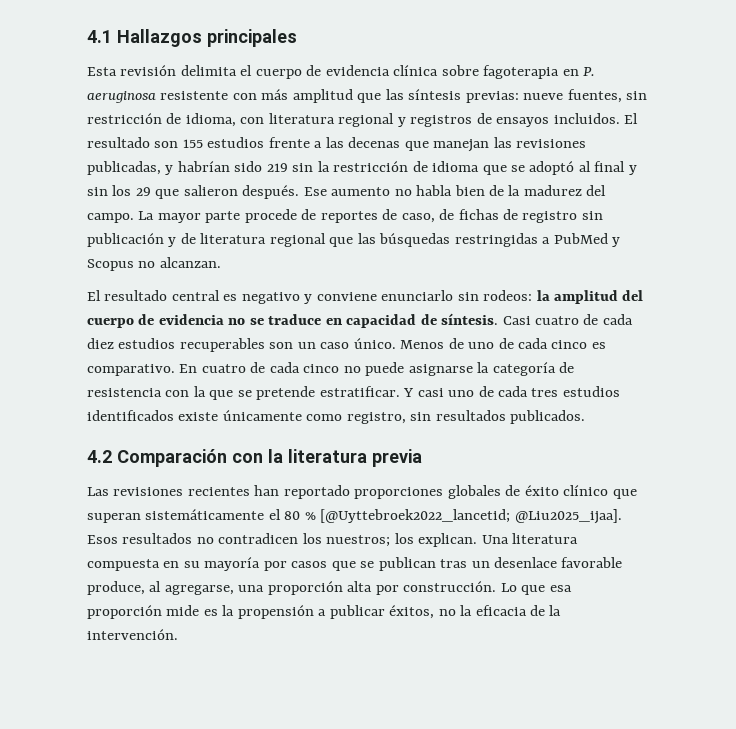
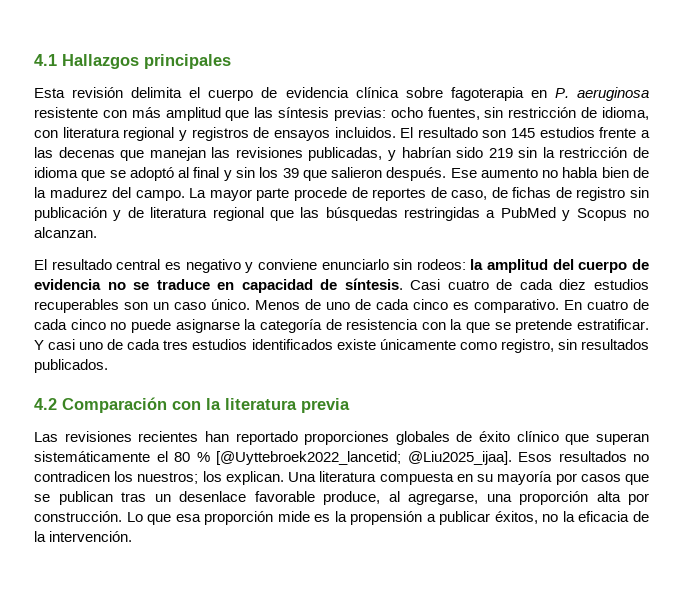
- Esta revisión delimita el cuerpo de evidencia clínica sobre fagoterapia en P. aeruginosa resistente con más amplitud que las síntesis previas: nueve fuentes, sin restricción de idioma, con literatura regional y registros de ensayos incluidos.
+ Esta revisión delimita el cuerpo de evidencia clínica sobre fagoterapia en P. aeruginosa resistente con más amplitud que las síntesis previas: ocho fuentes, sin restricción de idioma, con literatura regional y registros de ensayos incluidos.
- El resultado son 155 estudios frente a las decenas que manejan las revisiones publicadas, y habrían sido 219 sin la restricción de idioma que se adoptó al final y sin los 29 que salieron después.
+ El resultado son 145 estudios frente a las decenas que manejan las revisiones publicadas, y habrían sido 219 sin la restricción de idioma que se adoptó al final y sin los 39 que salieron después.

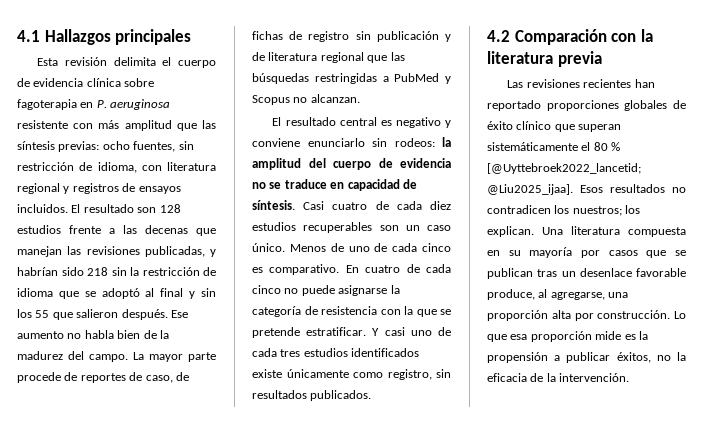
- El resultado son 145 estudios frente a las decenas que manejan las revisiones publicadas, y habrían sido 219 sin la restricción de idioma que se adoptó al final y sin los 39 que salieron después.
+ El resultado son 128 estudios frente a las decenas que manejan las revisiones publicadas, y habrían sido 218 sin la restricción de idioma que se adoptó al final y sin los 55 que salieron después.

